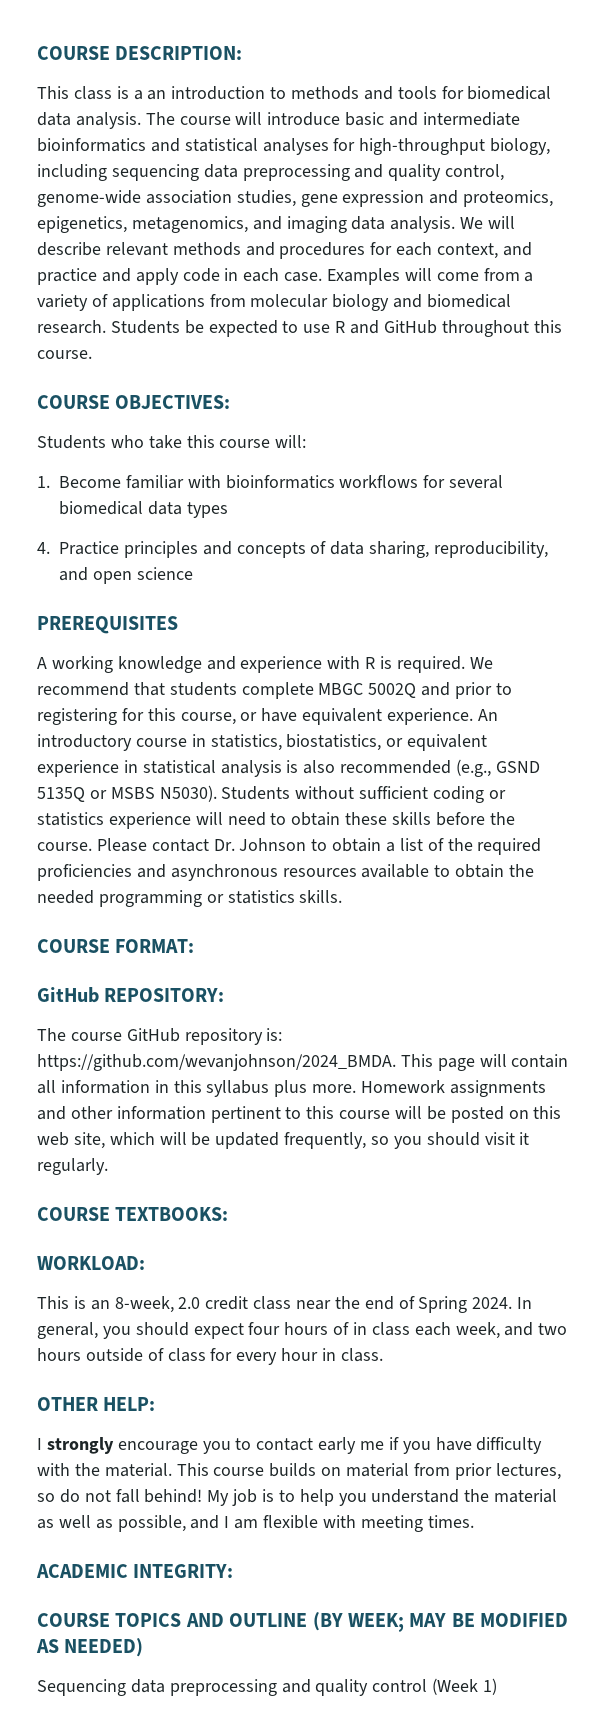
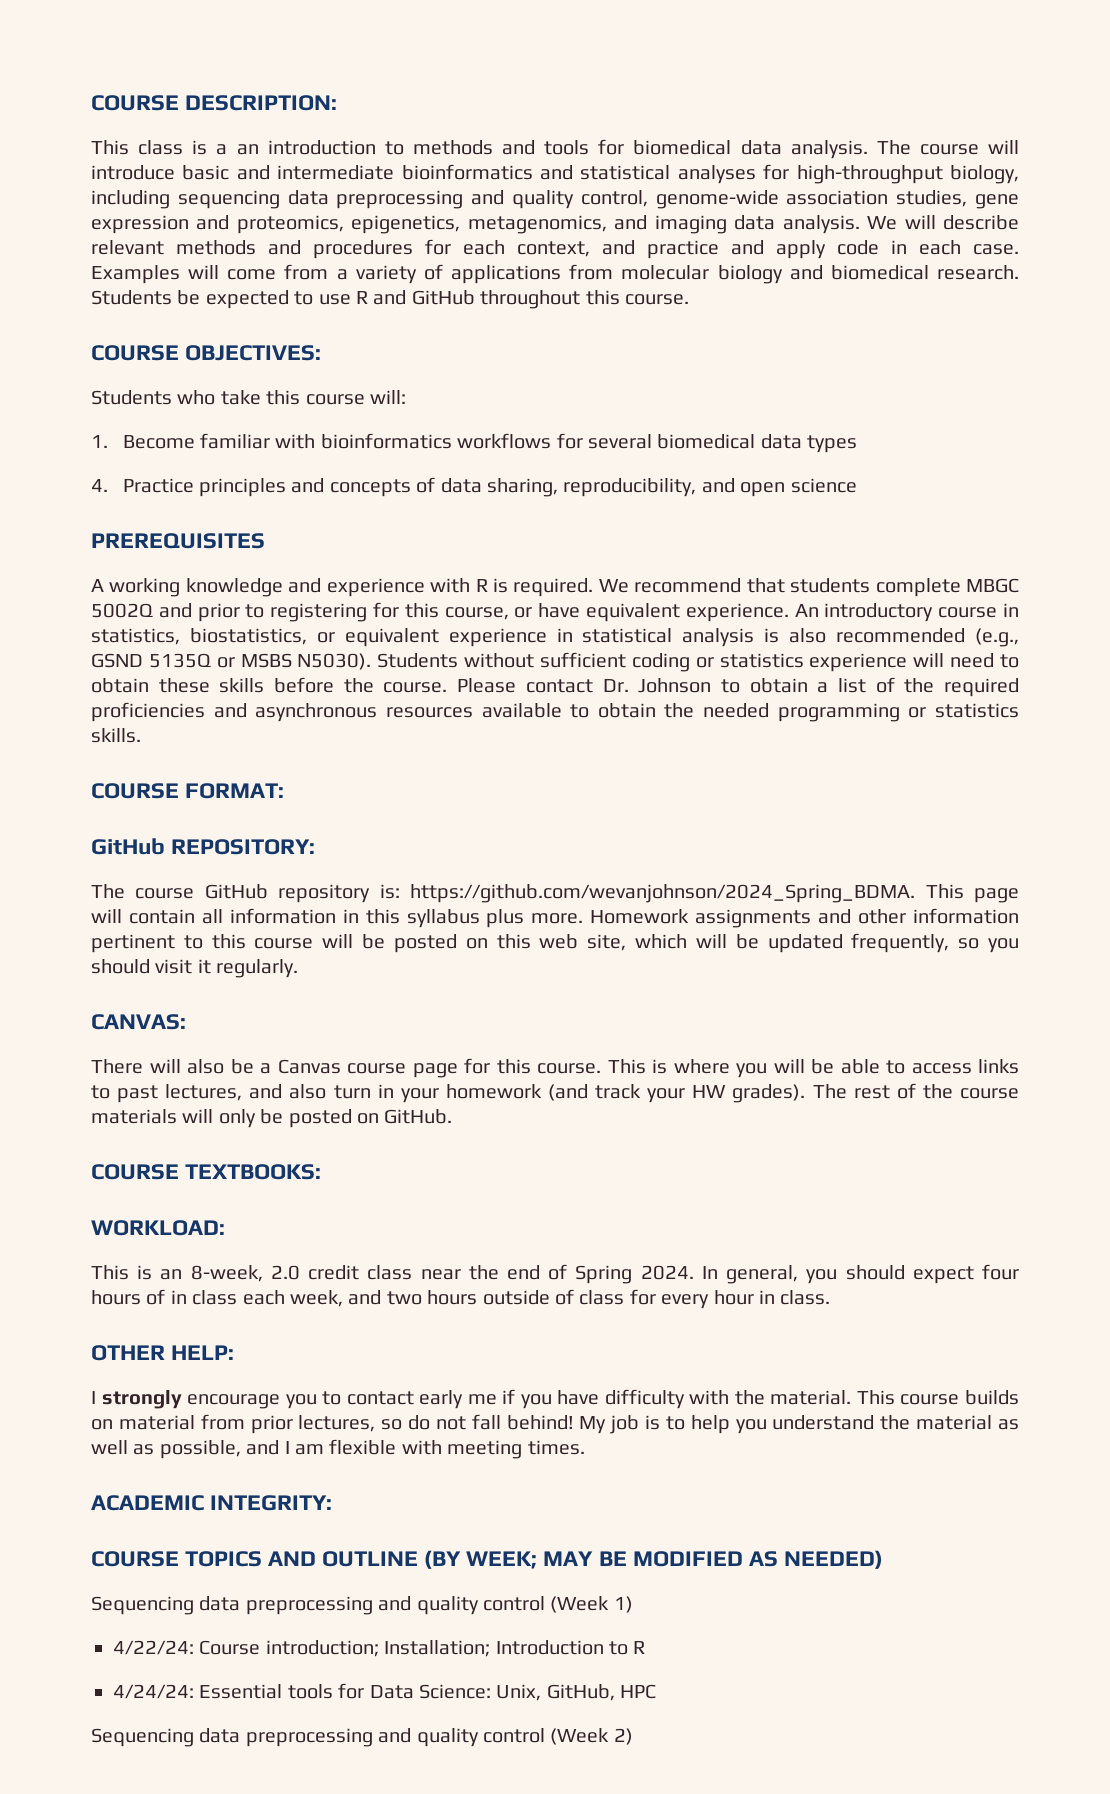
- The course GitHub repository is: https://github.com/wevanjohnson/2024_BMDA. This page will contain all information in this syllabus plus more.
+ The course GitHub repository is: https://github.com/wevanjohnson/2024_Spring_BDMA. This page will contain all information in this syllabus plus more.
+ CANVAS:
+ There will also be a Canvas course page for this course. This is where you will be able to access links to past lectures, and also turn in your homework (and track your HW grades). The rest of the course materials will only be posted on GitHub.
+ 4/22/24: Course introduction; Installation; Introduction to R
+ 4/24/24: Essential tools for Data Science: Unix, GitHub, HPC
+ Sequencing data preprocessing and quality control (Week 2)

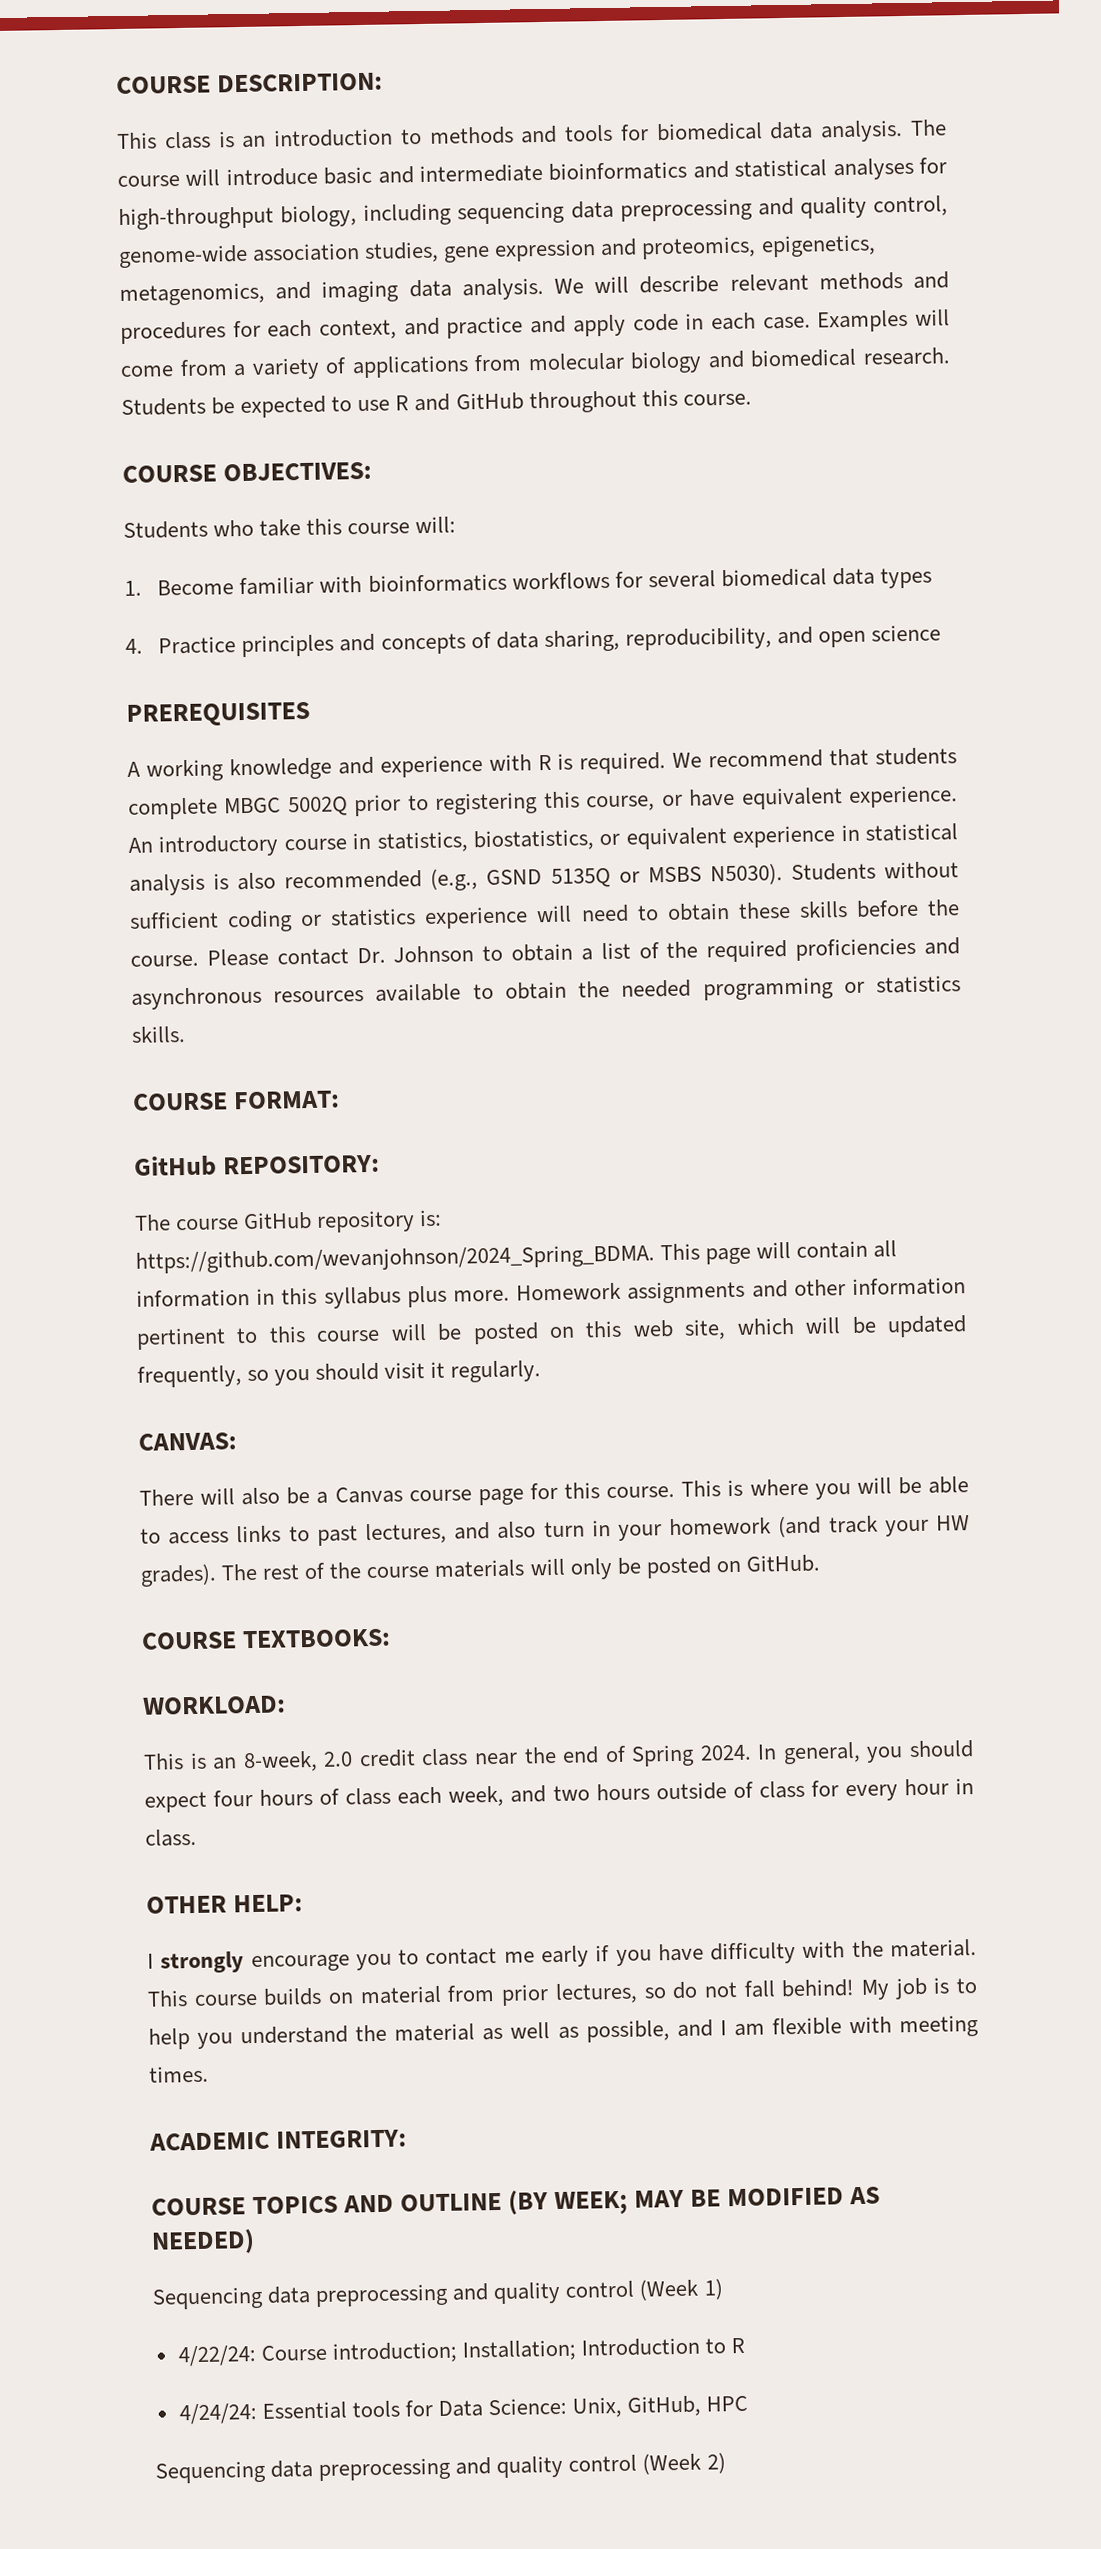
- This class is a an introduction to methods and tools for biomedical data analysis.
+ This class is an introduction to methods and tools for biomedical data analysis.
- We recommend that students complete MBGC 5002Q and prior to registering for this course, or have equivalent experience.
+ We recommend that students complete MBGC 5002Q prior to registering this course, or have equivalent experience.
- In general, you should expect four hours of in class each week, and two hours outside of class for every hour in class.
+ In general, you should expect four hours of class each week, and two hours outside of class for every hour in class.
- I strongly encourage you to contact early me if you have difficulty with the material.
+ I strongly encourage you to contact me early if you have difficulty with the material.

